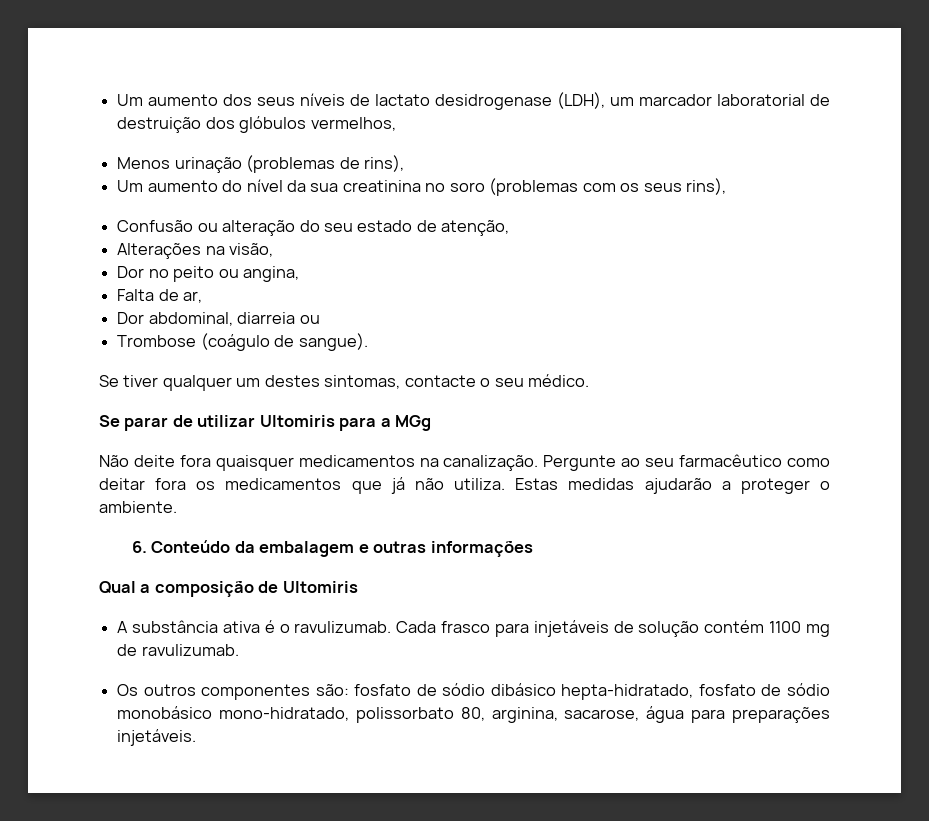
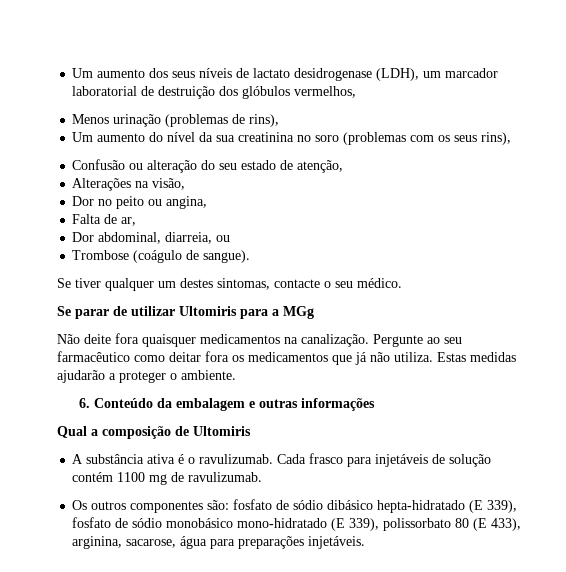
- Dor abdominal, diarreia ou
+ Dor abdominal, diarreia, ou
- Os outros componentes são: fosfato de sódio dibásico hepta-hidratado, fosfato de sódio monobásico mono-hidratado, polissorbato 80, arginina, sacarose, água para preparações injetáveis.
+ Os outros componentes são: fosfato de sódio dibásico hepta-hidratado (E 339), fosfato de sódio monobásico mono-hidratado (E 339), polissorbato 80 (E 433), arginina, sacarose, água para preparações injetáveis.

